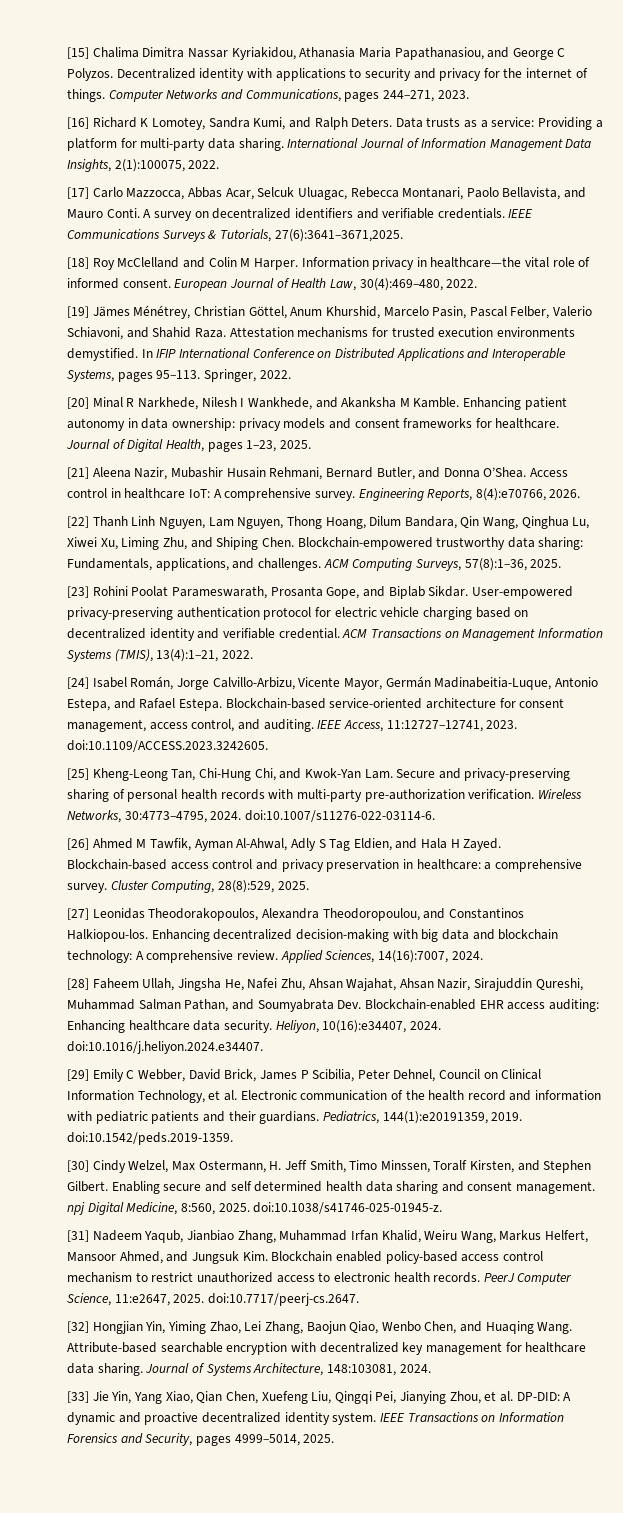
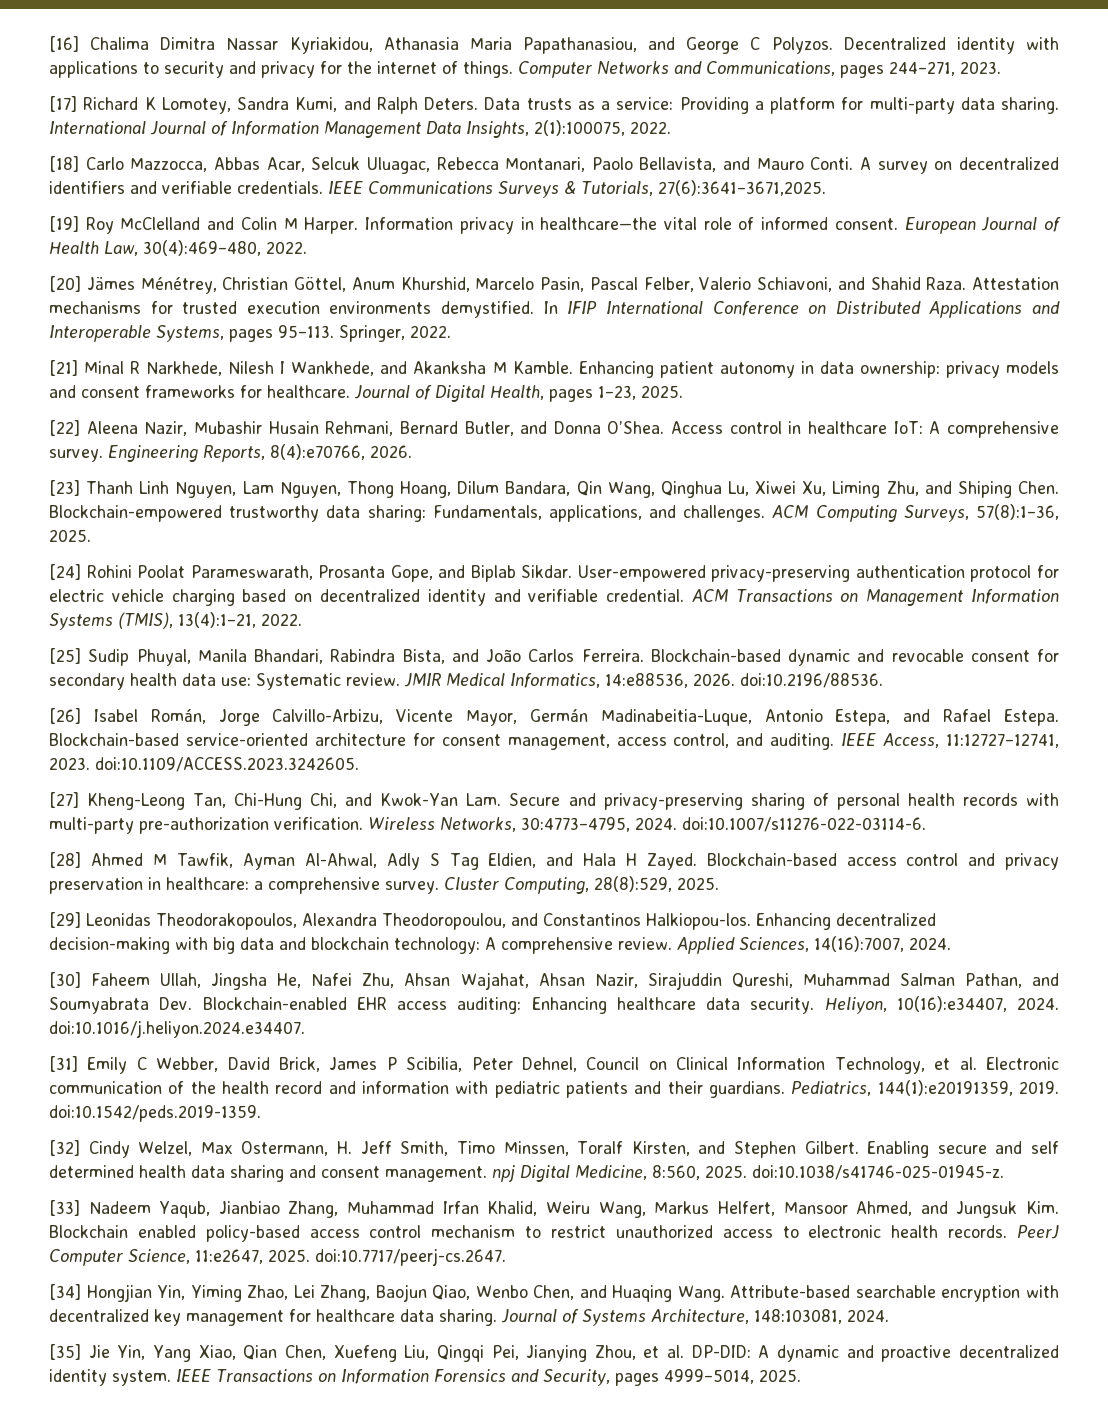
- [15] Chalima Dimitra Nassar Kyriakidou, Athanasia Maria Papathanasiou, and George C Polyzos.
+ [16] Chalima Dimitra Nassar Kyriakidou, Athanasia Maria Papathanasiou, and George C Polyzos.
- [16] Richard K Lomotey, Sandra Kumi, and Ralph Deters.
+ [17] Richard K Lomotey, Sandra Kumi, and Ralph Deters.
- [17] Carlo Mazzocca, Abbas Acar, Selcuk Uluagac, Rebecca Montanari, Paolo Bellavista, and Mauro Conti.
+ [18] Carlo Mazzocca, Abbas Acar, Selcuk Uluagac, Rebecca Montanari, Paolo Bellavista, and Mauro Conti.
- [18] Roy McClelland and Colin M Harper.
+ [19] Roy McClelland and Colin M Harper.
- [19] Jämes Ménétrey, Christian Göttel, Anum Khurshid, Marcelo Pasin, Pascal Felber, Valerio Schiavoni, and Shahid Raza.
+ [20] Jämes Ménétrey, Christian Göttel, Anum Khurshid, Marcelo Pasin, Pascal Felber, Valerio Schiavoni, and Shahid Raza.
- [20] Minal R Narkhede, Nilesh I Wankhede, and Akanksha M Kamble.
+ [21] Minal R Narkhede, Nilesh I Wankhede, and Akanksha M Kamble.
- [21] Aleena Nazir, Mubashir Husain Rehmani, Bernard Butler, and Donna O’Shea.
+ [22] Aleena Nazir, Mubashir Husain Rehmani, Bernard Butler, and Donna O’Shea.
- [22] Thanh Linh Nguyen, Lam Nguyen, Thong Hoang, Dilum Bandara, Qin Wang, Qinghua Lu, Xiwei Xu, Liming Zhu, and Shiping Chen.
+ [23] Thanh Linh Nguyen, Lam Nguyen, Thong Hoang, Dilum Bandara, Qin Wang, Qinghua Lu, Xiwei Xu, Liming Zhu, and Shiping Chen.
- [23] Rohini Poolat Parameswarath, Prosanta Gope, and Biplab Sikdar.
+ [24] Rohini Poolat Parameswarath, Prosanta Gope, and Biplab Sikdar.
- [24] Isabel Román, Jorge Calvillo-Arbizu, Vicente Mayor, Germán Madinabeitia-Luque, Antonio Estepa, and Rafael Estepa.
+ [25] Sudip Phuyal, Manila Bhandari, Rabindra Bista, and João Carlos Ferreira. Blockchain-based dynamic and revocable consent for secondary health data use: Systematic review. JMIR Medical Informatics, 14:e88536, 2026. doi:10.2196/88536.
+ [26] Isabel Román, Jorge Calvillo-Arbizu, Vicente Mayor, Germán Madinabeitia-Luque, Antonio Estepa, and Rafael Estepa.
- [25] Kheng-Leong Tan, Chi-Hung Chi, and Kwok-Yan Lam. Secure and privacy-preserving sharing of personal health records with multi-party pre-authorization verification.
+ [27] Kheng-Leong Tan, Chi-Hung Chi, and Kwok-Yan Lam. Secure and privacy-preserving sharing of personal health records with multi-party pre-authorization verification.
- [26] Ahmed M Tawfik, Ayman Al-Ahwal, Adly S Tag Eldien, and Hala H Zayed.
+ [28] Ahmed M Tawfik, Ayman Al-Ahwal, Adly S Tag Eldien, and Hala H Zayed.
- [27] Leonidas Theodorakopoulos, Alexandra Theodoropoulou, and Constantinos Halkiopou-los.
+ [29] Leonidas Theodorakopoulos, Alexandra Theodoropoulou, and Constantinos Halkiopou-los.
- [28] Faheem Ullah, Jingsha He, Nafei Zhu, Ahsan Wajahat, Ahsan Nazir, Sirajuddin Qureshi, Muhammad Salman Pathan, and Soumyabrata Dev. Blockchain-enabled EHR access auditing: Enhancing healthcare data security.
+ [30] Faheem Ullah, Jingsha He, Nafei Zhu, Ahsan Wajahat, Ahsan Nazir, Sirajuddin Qureshi, Muhammad Salman Pathan, and Soumyabrata Dev. Blockchain-enabled EHR access auditing: Enhancing healthcare data security.
- [29] Emily C Webber, David Brick, James P Scibilia, Peter Dehnel, Council on Clinical Information Technology, et al. Electronic communication of the health record and information with pediatric patients and their guardians.
+ [31] Emily C Webber, David Brick, James P Scibilia, Peter Dehnel, Council on Clinical Information Technology, et al. Electronic communication of the health record and information with pediatric patients and their guardians.
- [30] Cindy Welzel, Max Ostermann, H. Jeff Smith, Timo Minssen, Toralf Kirsten, and Stephen Gilbert.
+ [32] Cindy Welzel, Max Ostermann, H. Jeff Smith, Timo Minssen, Toralf Kirsten, and Stephen Gilbert.
- [31] Nadeem Yaqub, Jianbiao Zhang, Muhammad Irfan Khalid, Weiru Wang, Markus Helfert, Mansoor Ahmed, and Jungsuk Kim. Blockchain enabled policy-based access control mechanism to restrict unauthorized access to electronic health records.
+ [33] Nadeem Yaqub, Jianbiao Zhang, Muhammad Irfan Khalid, Weiru Wang, Markus Helfert, Mansoor Ahmed, and Jungsuk Kim. Blockchain enabled policy-based access control mechanism to restrict unauthorized access to electronic health records.
- [32] Hongjian Yin, Yiming Zhao, Lei Zhang, Baojun Qiao, Wenbo Chen, and Huaqing Wang.
+ [34] Hongjian Yin, Yiming Zhao, Lei Zhang, Baojun Qiao, Wenbo Chen, and Huaqing Wang.
- [33] Jie Yin, Yang Xiao, Qian Chen, Xuefeng Liu, Qingqi Pei, Jianying Zhou, et al. DP-DID: A dynamic and proactive decentralized identity system.
+ [35] Jie Yin, Yang Xiao, Qian Chen, Xuefeng Liu, Qingqi Pei, Jianying Zhou, et al. DP-DID: A dynamic and proactive decentralized identity system.

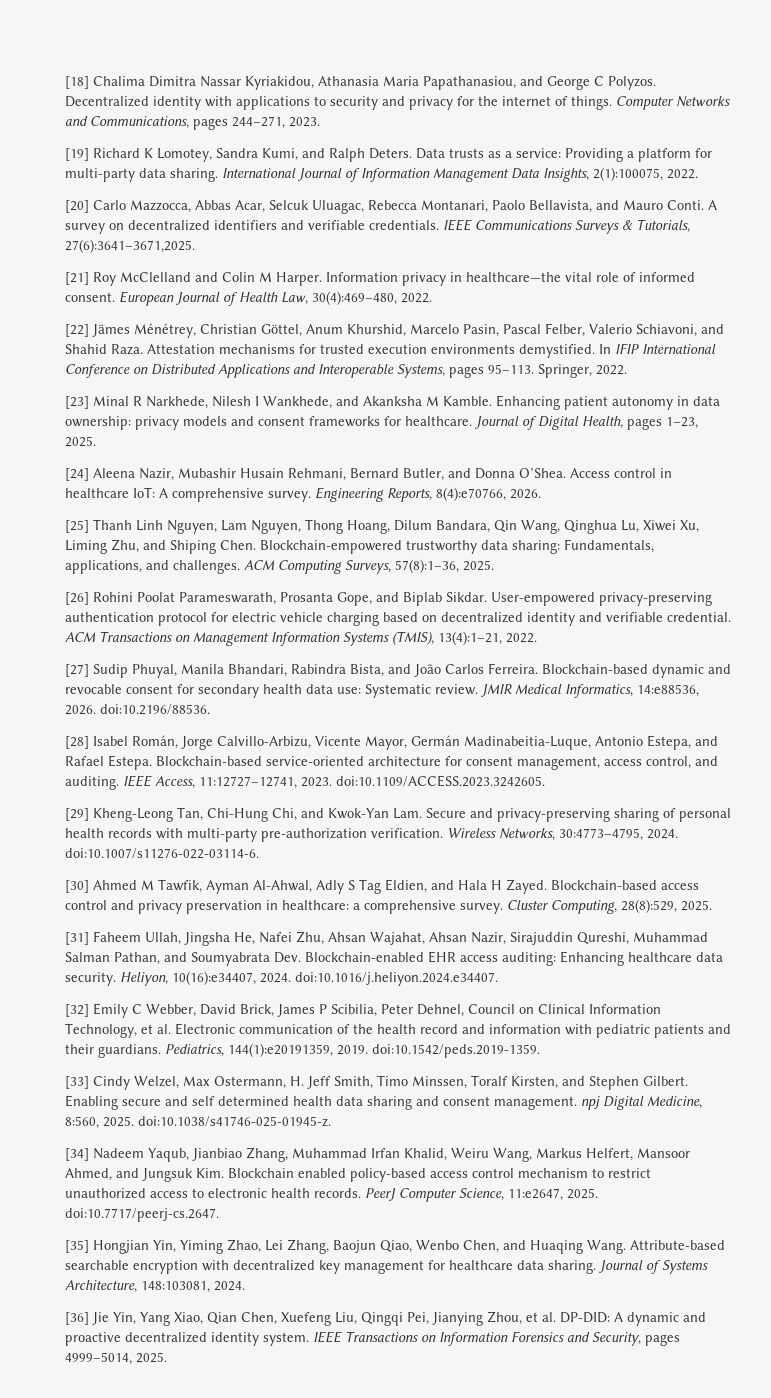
- [16] Chalima Dimitra Nassar Kyriakidou, Athanasia Maria Papathanasiou, and George C Polyzos.
+ [18] Chalima Dimitra Nassar Kyriakidou, Athanasia Maria Papathanasiou, and George C Polyzos.
- [17] Richard K Lomotey, Sandra Kumi, and Ralph Deters.
+ [19] Richard K Lomotey, Sandra Kumi, and Ralph Deters.
- [18] Carlo Mazzocca, Abbas Acar, Selcuk Uluagac, Rebecca Montanari, Paolo Bellavista, and Mauro Conti.
+ [20] Carlo Mazzocca, Abbas Acar, Selcuk Uluagac, Rebecca Montanari, Paolo Bellavista, and Mauro Conti.
- [19] Roy McClelland and Colin M Harper.
+ [21] Roy McClelland and Colin M Harper.
- [20] Jämes Ménétrey, Christian Göttel, Anum Khurshid, Marcelo Pasin, Pascal Felber, Valerio Schiavoni, and Shahid Raza.
+ [22] Jämes Ménétrey, Christian Göttel, Anum Khurshid, Marcelo Pasin, Pascal Felber, Valerio Schiavoni, and Shahid Raza.
- [21] Minal R Narkhede, Nilesh I Wankhede, and Akanksha M Kamble.
+ [23] Minal R Narkhede, Nilesh I Wankhede, and Akanksha M Kamble.
- [22] Aleena Nazir, Mubashir Husain Rehmani, Bernard Butler, and Donna O’Shea.
+ [24] Aleena Nazir, Mubashir Husain Rehmani, Bernard Butler, and Donna O’Shea.
- [23] Thanh Linh Nguyen, Lam Nguyen, Thong Hoang, Dilum Bandara, Qin Wang, Qinghua Lu, Xiwei Xu, Liming Zhu, and Shiping Chen.
+ [25] Thanh Linh Nguyen, Lam Nguyen, Thong Hoang, Dilum Bandara, Qin Wang, Qinghua Lu, Xiwei Xu, Liming Zhu, and Shiping Chen.
- [24] Rohini Poolat Parameswarath, Prosanta Gope, and Biplab Sikdar.
+ [26] Rohini Poolat Parameswarath, Prosanta Gope, and Biplab Sikdar.
- [25] Sudip Phuyal, Manila Bhandari, Rabindra Bista, and João Carlos Ferreira.
+ [27] Sudip Phuyal, Manila Bhandari, Rabindra Bista, and João Carlos Ferreira.
- [26] Isabel Román, Jorge Calvillo-Arbizu, Vicente Mayor, Germán Madinabeitia-Luque, Antonio Estepa, and Rafael Estepa.
+ [28] Isabel Román, Jorge Calvillo-Arbizu, Vicente Mayor, Germán Madinabeitia-Luque, Antonio Estepa, and Rafael Estepa.
- [27] Kheng-Leong Tan, Chi-Hung Chi, and Kwok-Yan Lam. Secure and privacy-preserving sharing of personal health records with multi-party pre-authorization verification.
+ [29] Kheng-Leong Tan, Chi-Hung Chi, and Kwok-Yan Lam. Secure and privacy-preserving sharing of personal health records with multi-party pre-authorization verification.
- [28] Ahmed M Tawfik, Ayman Al-Ahwal, Adly S Tag Eldien, and Hala H Zayed.
+ [30] Ahmed M Tawfik, Ayman Al-Ahwal, Adly S Tag Eldien, and Hala H Zayed.
- [29] Leonidas Theodorakopoulos, Alexandra Theodoropoulou, and Constantinos Halkiopou-los. Enhancing decentralized decision-making with big data and blockchain technology: A comprehensive review. Applied Sciences, 14(16):7007, 2024.
- [30] Faheem Ullah, Jingsha He, Nafei Zhu, Ahsan Wajahat, Ahsan Nazir, Sirajuddin Qureshi, Muhammad Salman Pathan, and Soumyabrata Dev. Blockchain-enabled EHR access auditing: Enhancing healthcare data security.
+ [31] Faheem Ullah, Jingsha He, Nafei Zhu, Ahsan Wajahat, Ahsan Nazir, Sirajuddin Qureshi, Muhammad Salman Pathan, and Soumyabrata Dev. Blockchain-enabled EHR access auditing: Enhancing healthcare data security.
- [31] Emily C Webber, David Brick, James P Scibilia, Peter Dehnel, Council on Clinical Information Technology, et al. Electronic communication of the health record and information with pediatric patients and their guardians.
+ [32] Emily C Webber, David Brick, James P Scibilia, Peter Dehnel, Council on Clinical Information Technology, et al. Electronic communication of the health record and information with pediatric patients and their guardians.
- [32] Cindy Welzel, Max Ostermann, H. Jeff Smith, Timo Minssen, Toralf Kirsten, and Stephen Gilbert.
+ [33] Cindy Welzel, Max Ostermann, H. Jeff Smith, Timo Minssen, Toralf Kirsten, and Stephen Gilbert.
- [33] Nadeem Yaqub, Jianbiao Zhang, Muhammad Irfan Khalid, Weiru Wang, Markus Helfert, Mansoor Ahmed, and Jungsuk Kim. Blockchain enabled policy-based access control mechanism to restrict unauthorized access to electronic health records.
+ [34] Nadeem Yaqub, Jianbiao Zhang, Muhammad Irfan Khalid, Weiru Wang, Markus Helfert, Mansoor Ahmed, and Jungsuk Kim. Blockchain enabled policy-based access control mechanism to restrict unauthorized access to electronic health records.
- [34] Hongjian Yin, Yiming Zhao, Lei Zhang, Baojun Qiao, Wenbo Chen, and Huaqing Wang.
+ [35] Hongjian Yin, Yiming Zhao, Lei Zhang, Baojun Qiao, Wenbo Chen, and Huaqing Wang.
- [35] Jie Yin, Yang Xiao, Qian Chen, Xuefeng Liu, Qingqi Pei, Jianying Zhou, et al. DP-DID: A dynamic and proactive decentralized identity system.
+ [36] Jie Yin, Yang Xiao, Qian Chen, Xuefeng Liu, Qingqi Pei, Jianying Zhou, et al. DP-DID: A dynamic and proactive decentralized identity system.

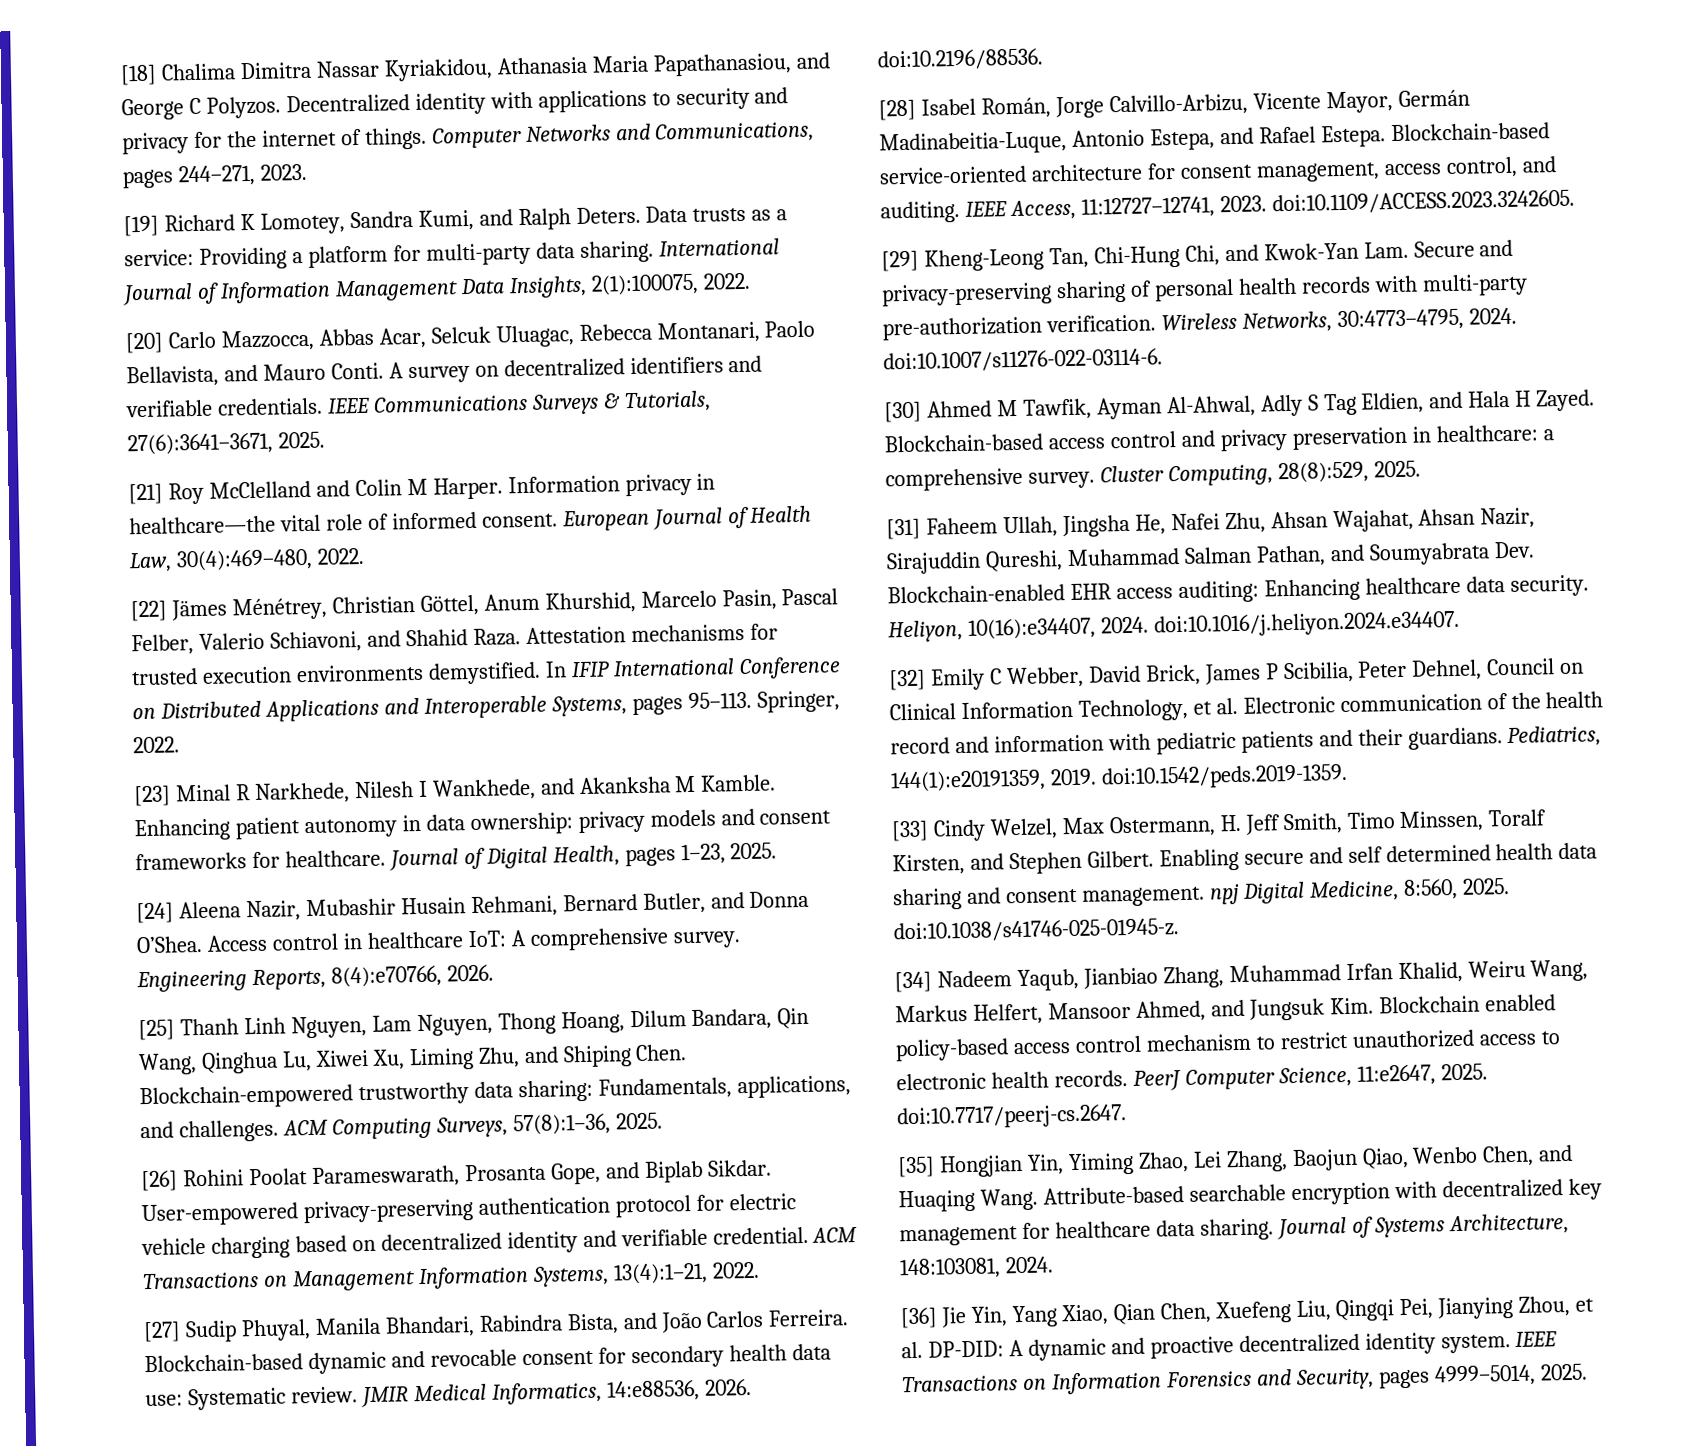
- IEEE Communications Surveys & Tutorials, 27(6):3641–3671,2025.
+ IEEE Communications Surveys & Tutorials, 27(6):3641–3671, 2025.
- ACM Transactions on Management Information Systems (TMIS), 13(4):1–21, 2022.
+ ACM Transactions on Management Information Systems, 13(4):1–21, 2022.

